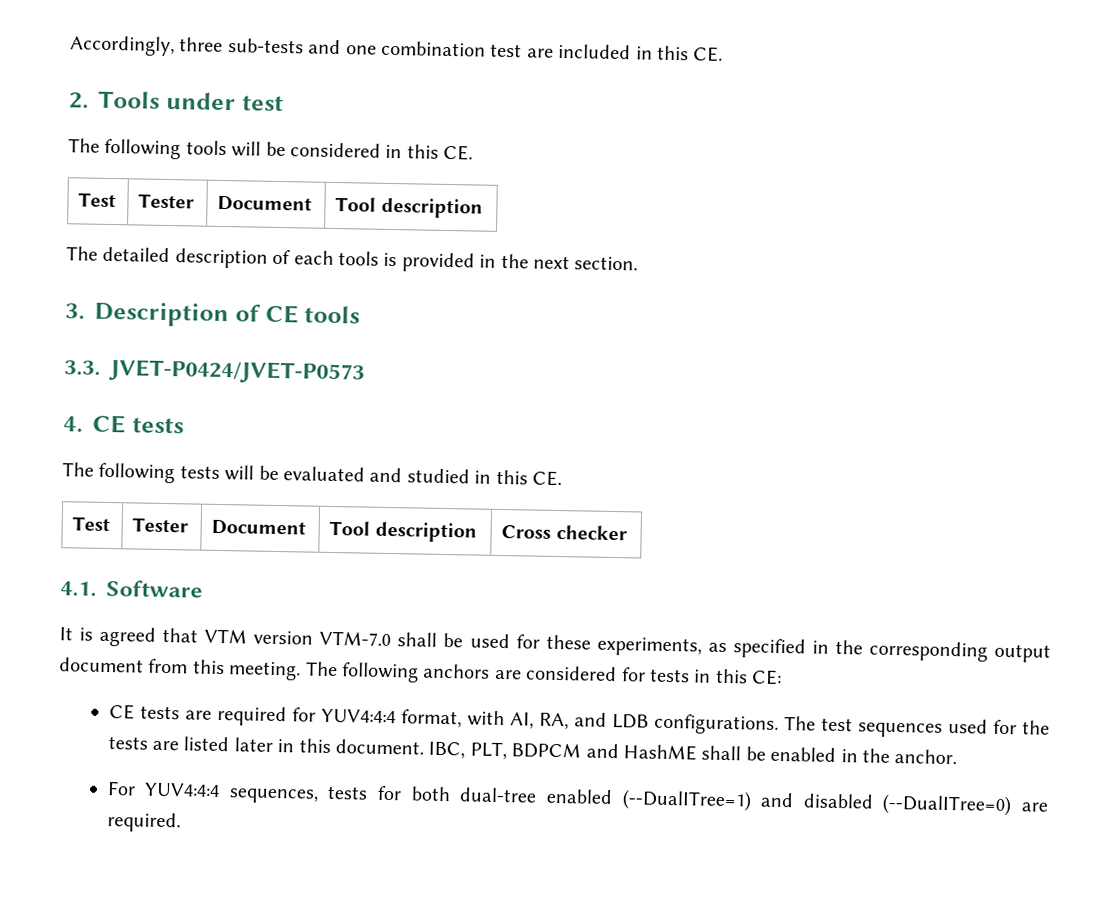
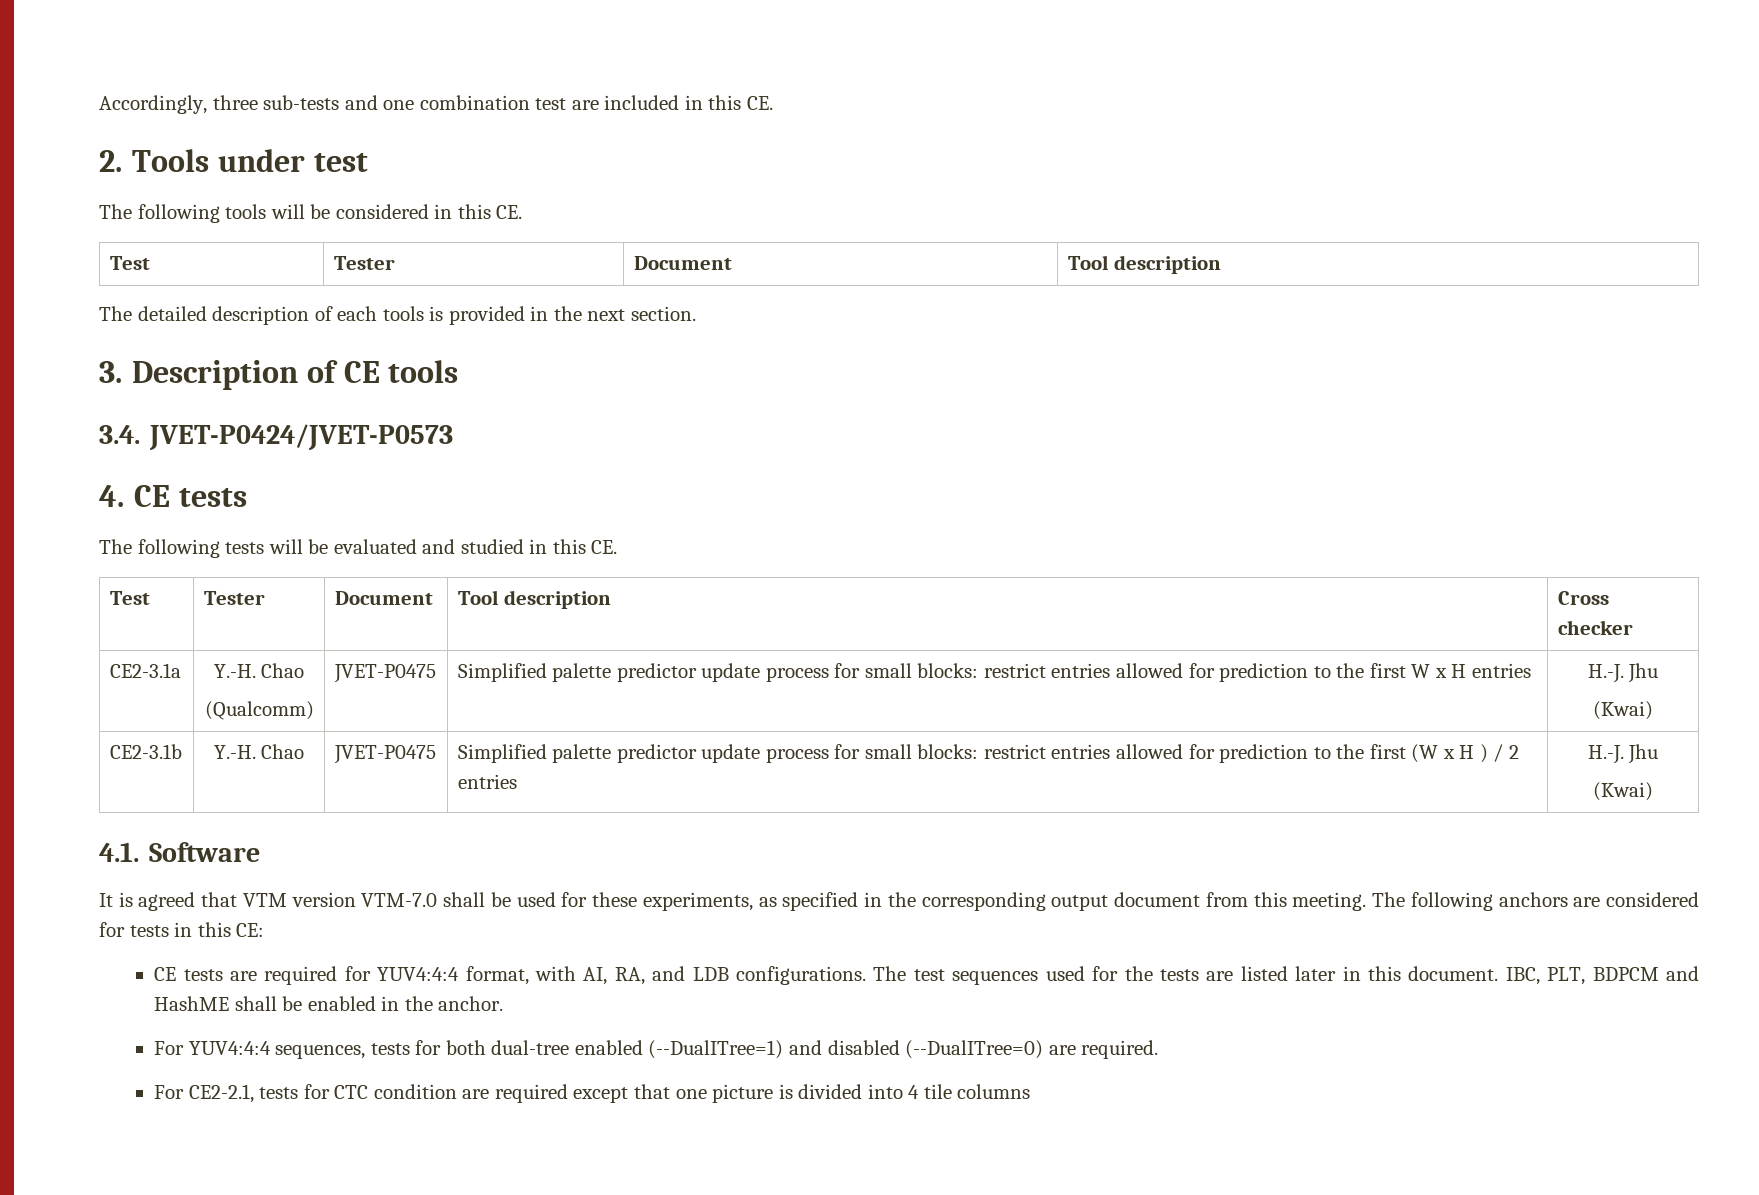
- 3.3. JVET-P0424/JVET-P0573
+ 3.4. JVET-P0424/JVET-P0573
+ CE2-3.1a | Y.-H. Chao
+ (Qualcomm) | JVET-P0475 | Simplified palette predictor update process for small blocks: restrict entries allowed for prediction to the first W x H entries | H.-J. Jhu
+ (Kwai)
+ CE2-3.1b | Y.-H. Chao | JVET-P0475 | Simplified palette predictor update process for small blocks: restrict entries allowed for prediction to the first (W x H ) / 2 entries | H.-J. Jhu
+ (Kwai)
+ For CE2-2.1, tests for CTC condition are required except that one picture is divided into 4 tile columns

